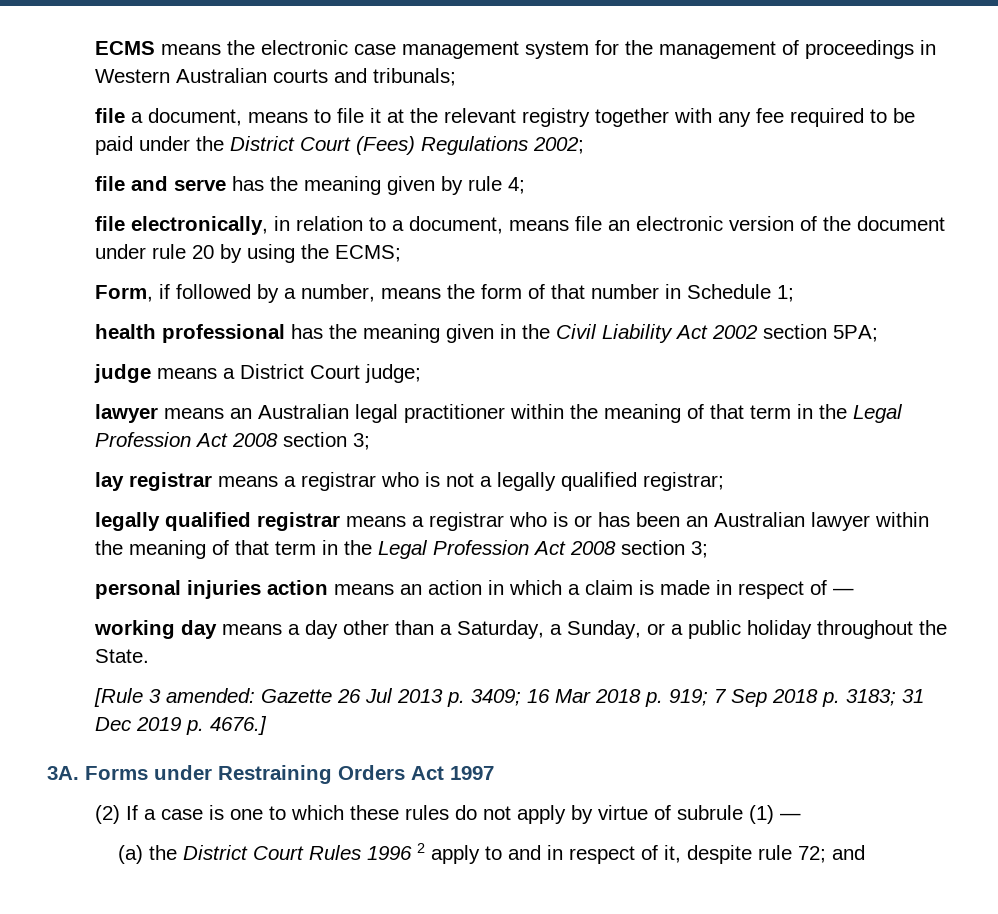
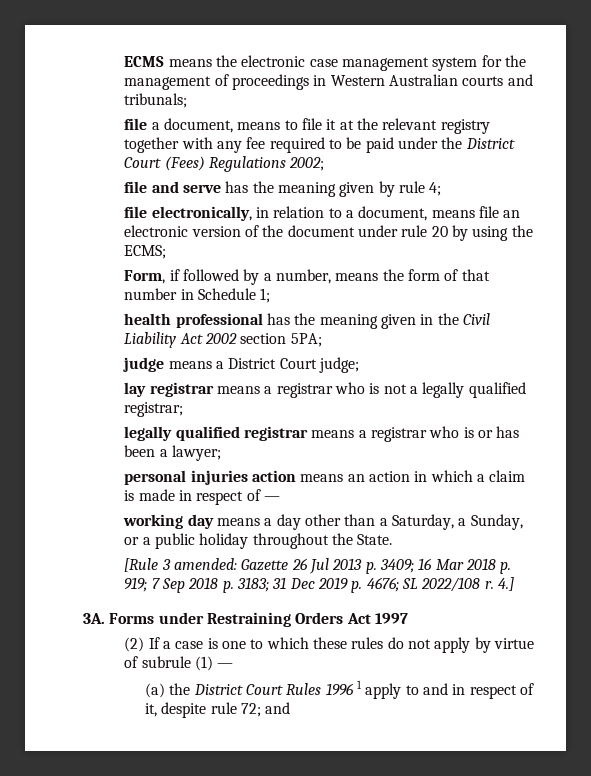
- lawyer means an Australian legal practitioner within the meaning of that term in the Legal Profession Act 2008 section 3;
- legally qualified registrar means a registrar who is or has been an Australian lawyer within the meaning of that term in the Legal Profession Act 2008 section 3;
+ legally qualified registrar means a registrar who is or has been a lawyer;
- [Rule 3 amended: Gazette 26 Jul 2013 p. 3409; 16 Mar 2018 p. 919; 7 Sep 2018 p. 3183; 31 Dec 2019 p. 4676.]
+ [Rule 3 amended: Gazette 26 Jul 2013 p. 3409; 16 Mar 2018 p. 919; 7 Sep 2018 p. 3183; 31 Dec 2019 p. 4676; SL 2022/108 r. 4.]
- (a) the District Court Rules 1996 2 apply to and in respect of it, despite rule 72; and
+ (a) the District Court Rules 1996 1 apply to and in respect of it, despite rule 72; and

